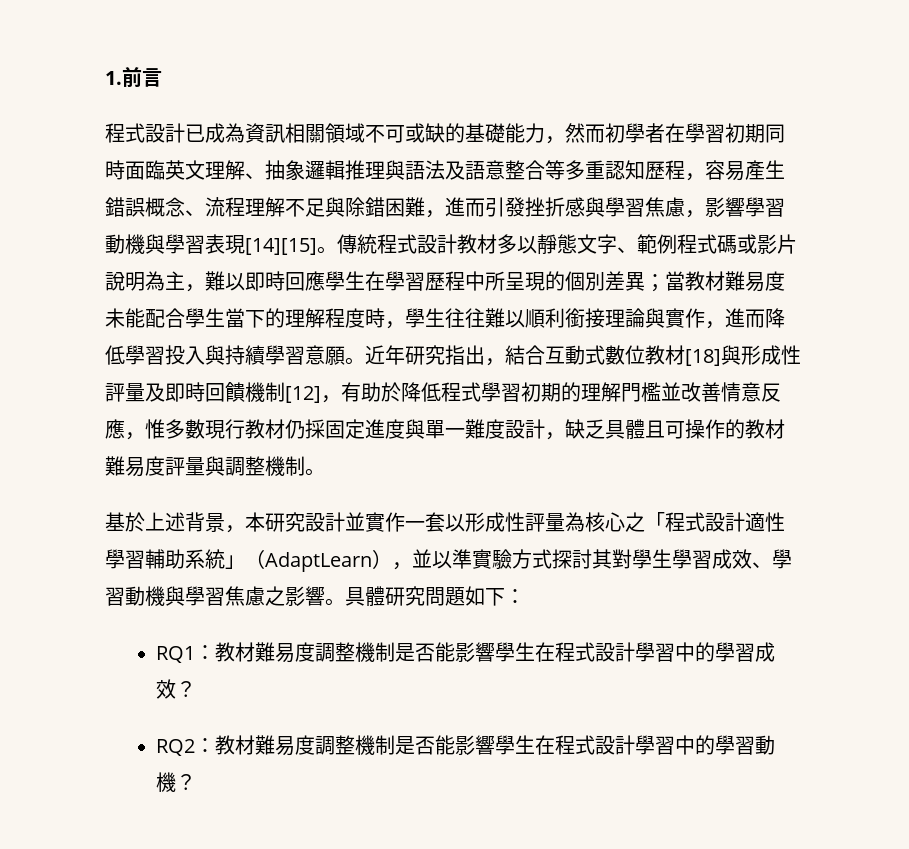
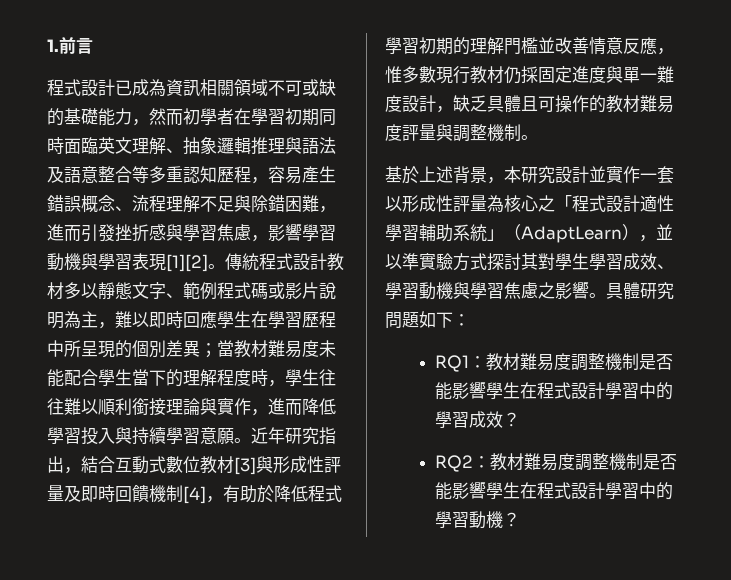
- 程式設計已成為資訊相關領域不可或缺的基礎能力，然而初學者在學習初期同時面臨英文理解、抽象邏輯推理與語法及語意整合等多重認知歷程，容易產生錯誤概念、流程理解不足與除錯困難，進而引發挫折感與學習焦慮，影響學習動機與學習表現[14][15]。
+ 程式設計已成為資訊相關領域不可或缺的基礎能力，然而初學者在學習初期同時面臨英文理解、抽象邏輯推理與語法及語意整合等多重認知歷程，容易產生錯誤概念、流程理解不足與除錯困難，進而引發挫折感與學習焦慮，影響學習動機與學習表現[1][2]。
- 近年研究指出，結合互動式數位教材[18]與形成性評量及即時回饋機制[12]，有助於降低程式學習初期的理解門檻並改善情意反應，惟多數現行教材仍採固定進度與單一難度設計，缺乏具體且可操作的教材難易度評量與調整機制。
+ 近年研究指出，結合互動式數位教材[3]與形成性評量及即時回饋機制[4]，有助於降低程式學習初期的理解門檻並改善情意反應，惟多數現行教材仍採固定進度與單一難度設計，缺乏具體且可操作的教材難易度評量與調整機制。

